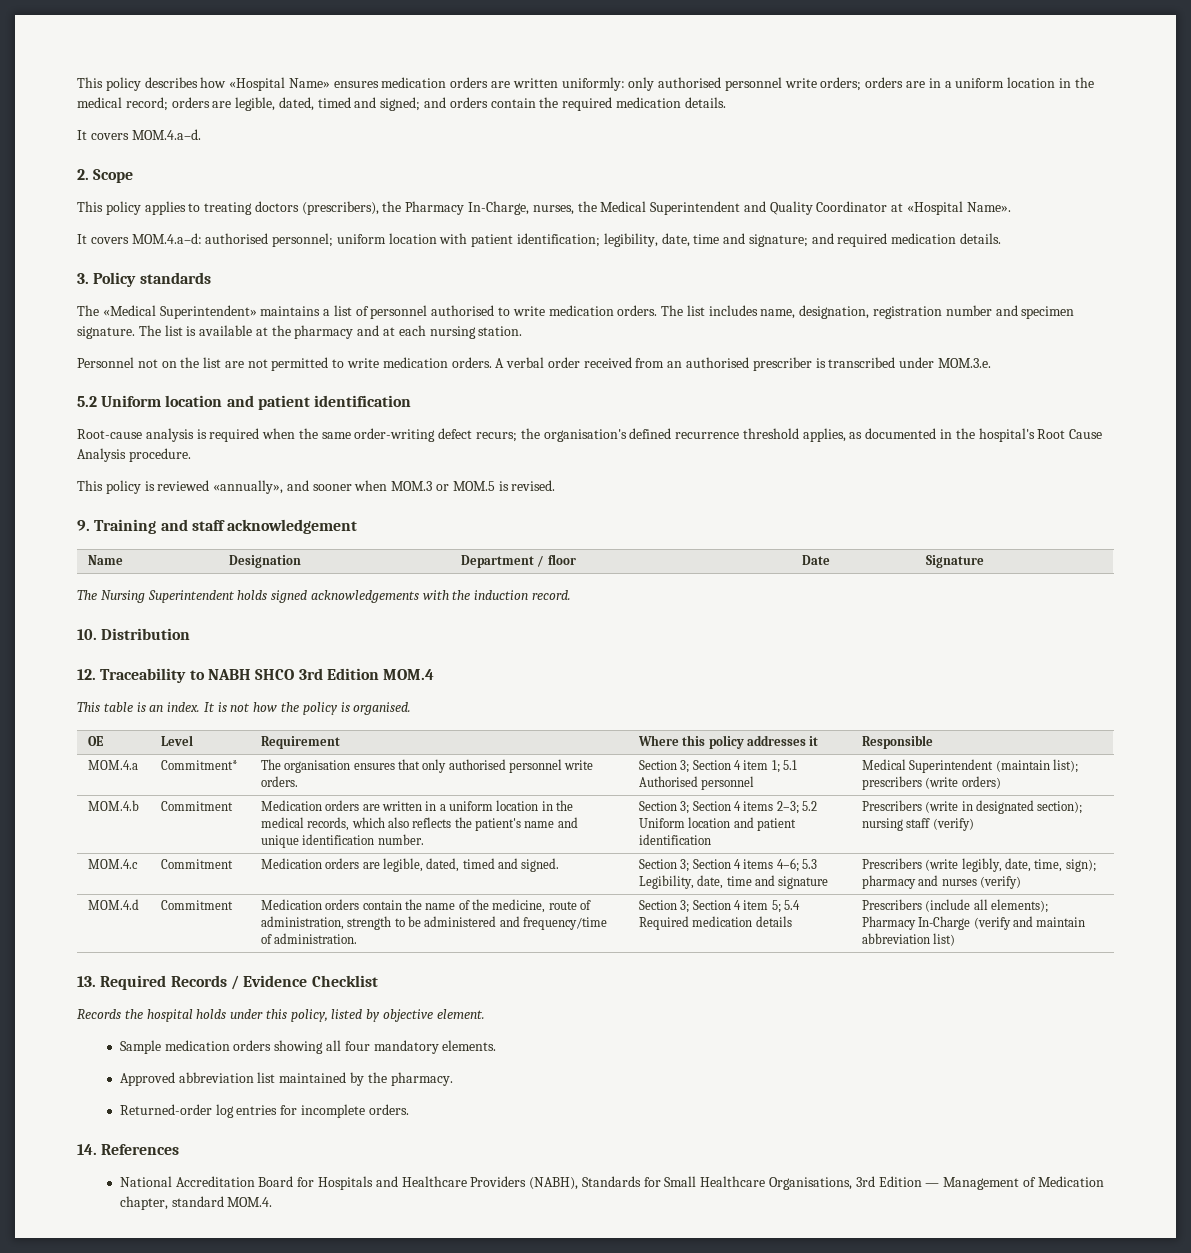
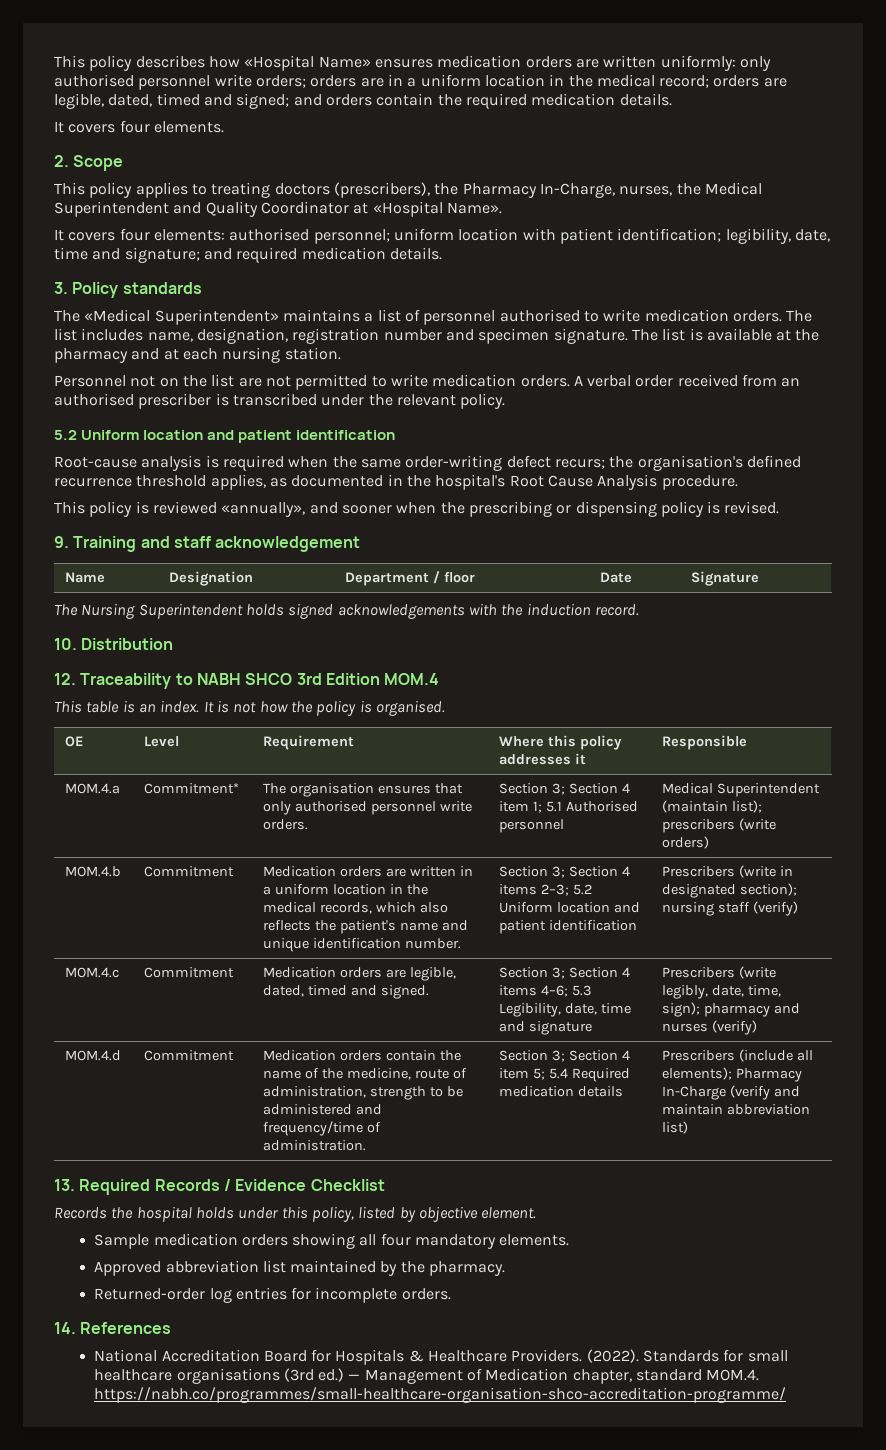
- It covers MOM.4.a–d.
+ It covers four elements.
- It covers MOM.4.a–d: authorised personnel; uniform location with patient identification; legibility, date, time and signature; and required medication details.
+ It covers four elements: authorised personnel; uniform location with patient identification; legibility, date, time and signature; and required medication details.
- A verbal order received from an authorised prescriber is transcribed under MOM.3.e.
+ A verbal order received from an authorised prescriber is transcribed under the relevant policy.
- This policy is reviewed «annually», and sooner when MOM.3 or MOM.5 is revised.
+ This policy is reviewed «annually», and sooner when the prescribing or dispensing policy is revised.
- National Accreditation Board for Hospitals and Healthcare Providers (NABH), Standards for Small Healthcare Organisations, 3rd Edition — Management of Medication chapter, standard MOM.4.
+ National Accreditation Board for Hospitals & Healthcare Providers. (2022). Standards for small healthcare organisations (3rd ed.) — Management of Medication chapter, standard MOM.4. https://nabh.co/programmes/small-healthcare-organisation-shco-accreditation-programme/

